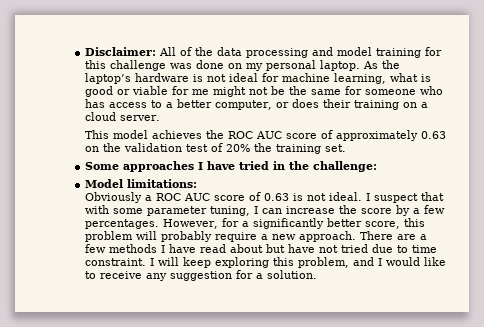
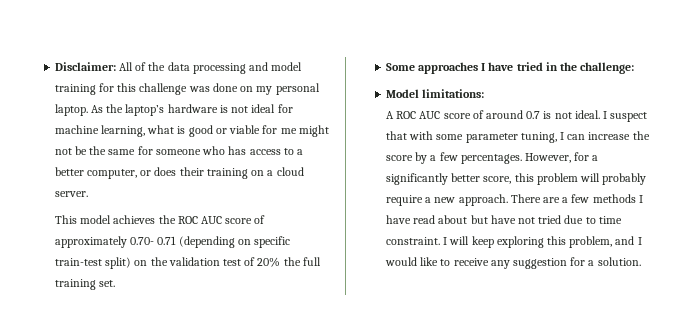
- This model achieves the ROC AUC score of approximately 0.63 on the validation test of 20% the training set.
+ This model achieves the ROC AUC score of approximately 0.70- 0.71 (depending on specific train-test split) on the validation test of 20% the full training set.
- Obviously a ROC AUC score of 0.63 is not ideal.
+ A ROC AUC score of around 0.7 is not ideal.

